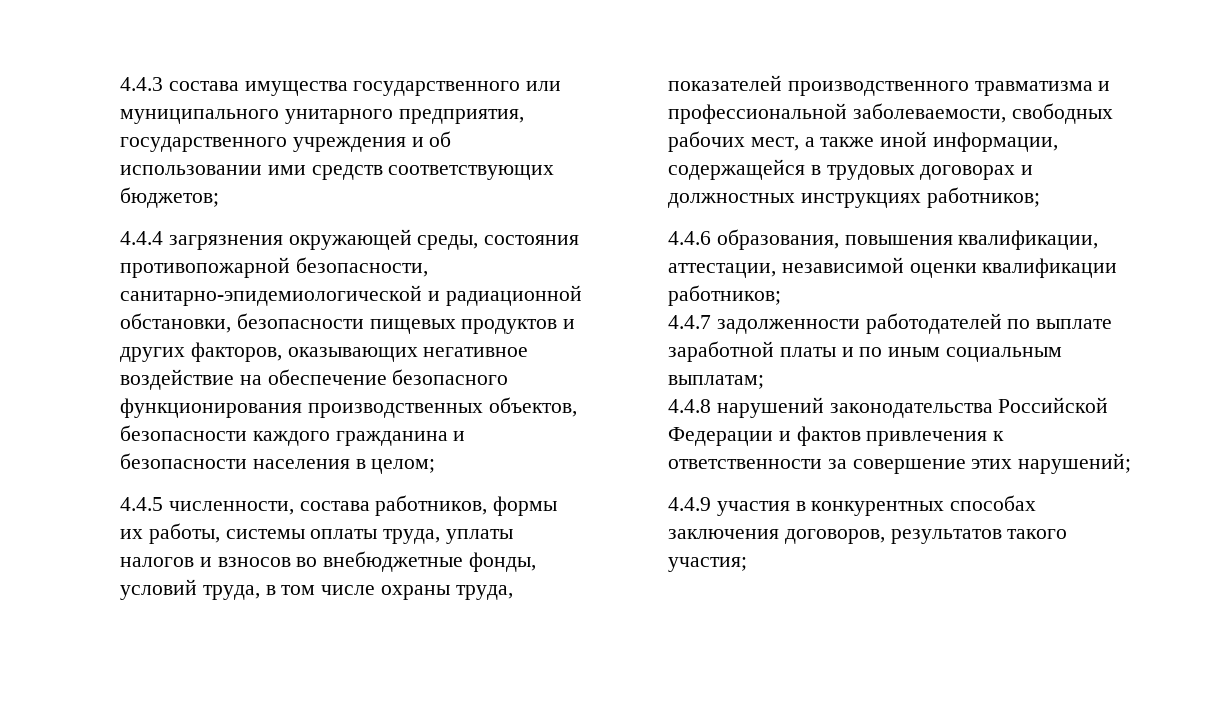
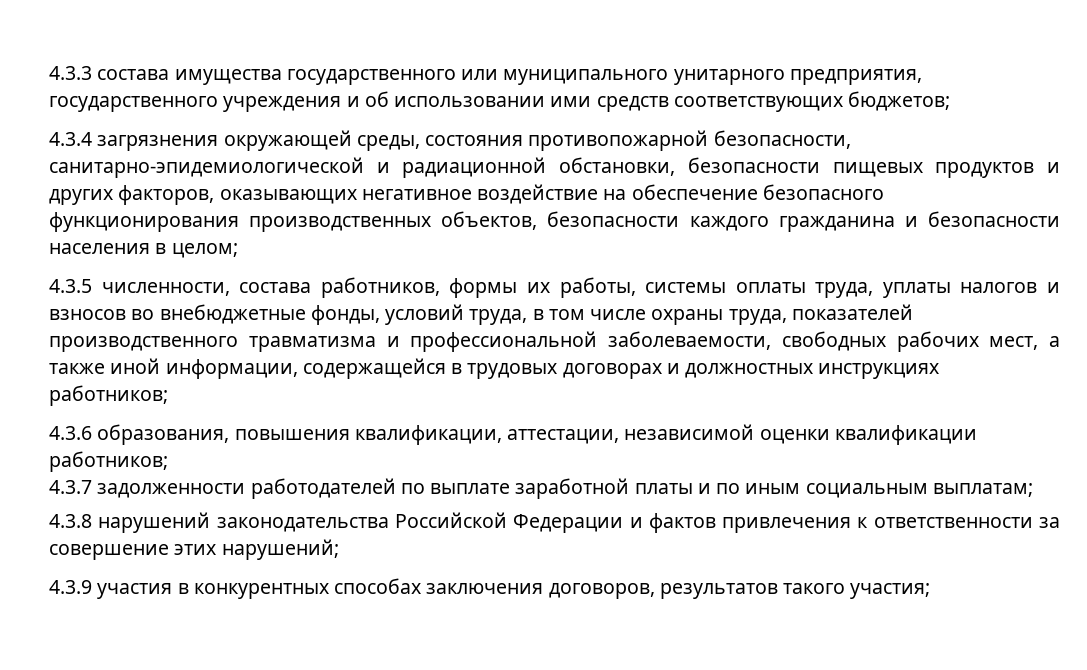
- 4.4.3 состава имущества государственного или муниципального унитарного предприятия, государственного учреждения и об использовании ими средств соответствующих бюджетов;
+ 4.3.3 состава имущества государственного или муниципального унитарного предприятия, государственного учреждения и об использовании ими средств соответствующих бюджетов;
- 4.4.4 загрязнения окружающей среды, состояния противопожарной безопасности, санитарно-эпидемиологической и радиационной обстановки, безопасности пищевых продуктов и других факторов, оказывающих негативное воздействие на обеспечение безопасного функционирования производственных объектов, безопасности каждого гражданина и безопасности населения в целом;
+ 4.3.4 загрязнения окружающей среды, состояния противопожарной безопасности, санитарно-эпидемиологической и радиационной обстановки, безопасности пищевых продуктов и других факторов, оказывающих негативное воздействие на обеспечение безопасного функционирования производственных объектов, безопасности каждого гражданина и безопасности населения в целом;
- 4.4.5 численности, состава работников, формы их работы, системы оплаты труда, уплаты налогов и взносов во внебюджетные фонды, условий труда, в том числе охраны труда, показателей производственного травматизма и профессиональной заболеваемости, свободных рабочих мест, а также иной информации, содержащейся в трудовых договорах и должностных инструкциях работников;
+ 4.3.5 численности, состава работников, формы их работы, системы оплаты труда, уплаты налогов и взносов во внебюджетные фонды, условий труда, в том числе охраны труда, показателей производственного травматизма и профессиональной заболеваемости, свободных рабочих мест, а также иной информации, содержащейся в трудовых договорах и должностных инструкциях работников;
- 4.4.6 образования, повышения квалификации, аттестации, независимой оценки квалификации работников;
+ 4.3.6 образования, повышения квалификации, аттестации, независимой оценки квалификации работников;
- 4.4.7 задолженности работодателей по выплате заработной платы и по иным социальным выплатам;
+ 4.3.7 задолженности работодателей по выплате заработной платы и по иным социальным выплатам;
- 4.4.8 нарушений законодательства Российской Федерации и фактов привлечения к ответственности за совершение этих нарушений;
+ 4.3.8 нарушений законодательства Российской Федерации и фактов привлечения к ответственности за совершение этих нарушений;
- 4.4.9 участия в конкурентных способах заключения договоров, результатов такого участия;
+ 4.3.9 участия в конкурентных способах заключения договоров, результатов такого участия;

